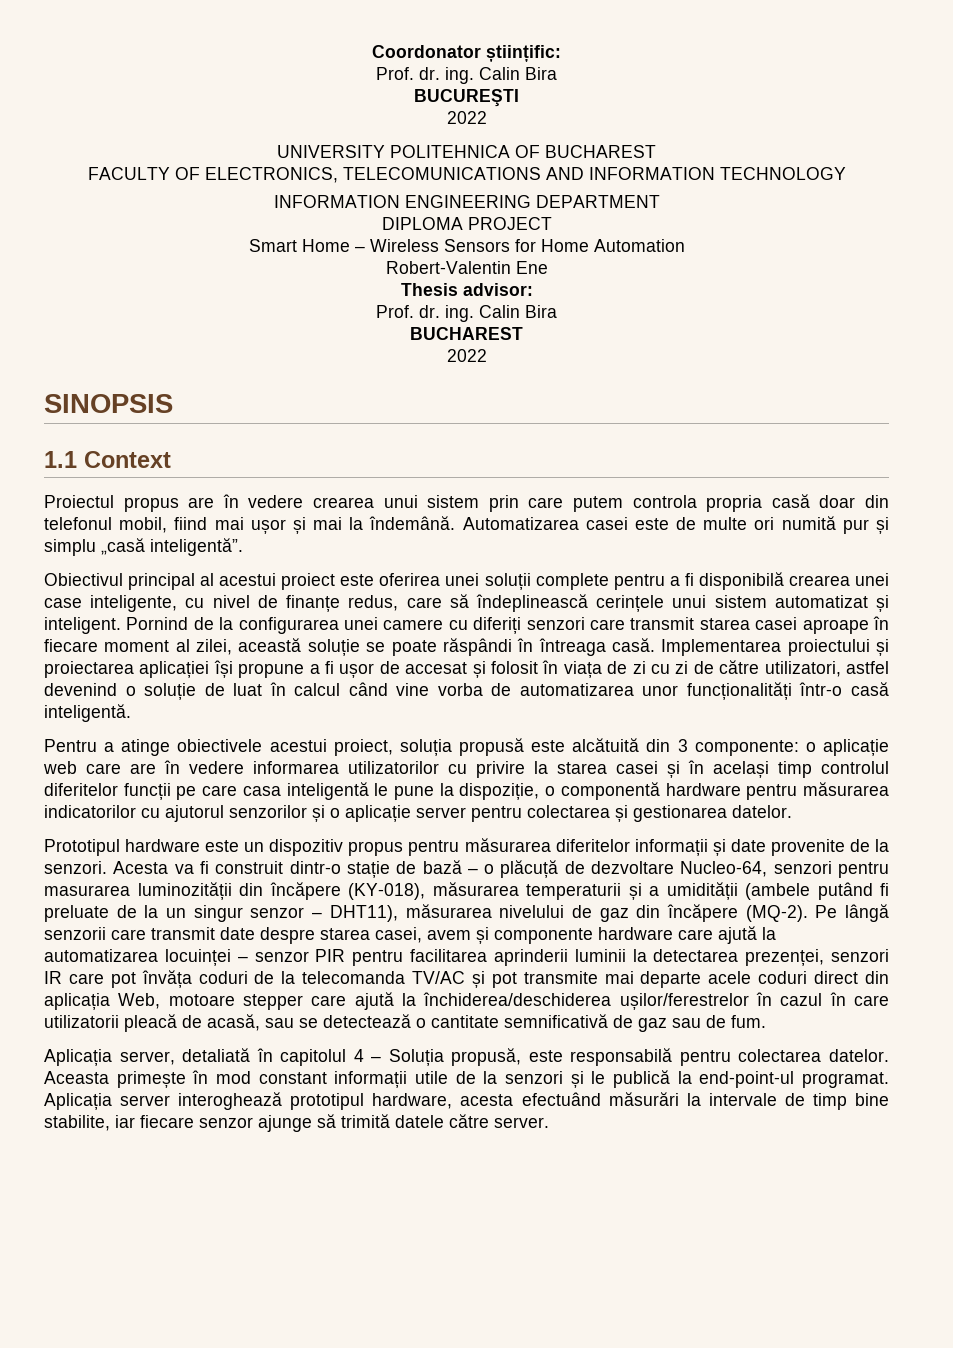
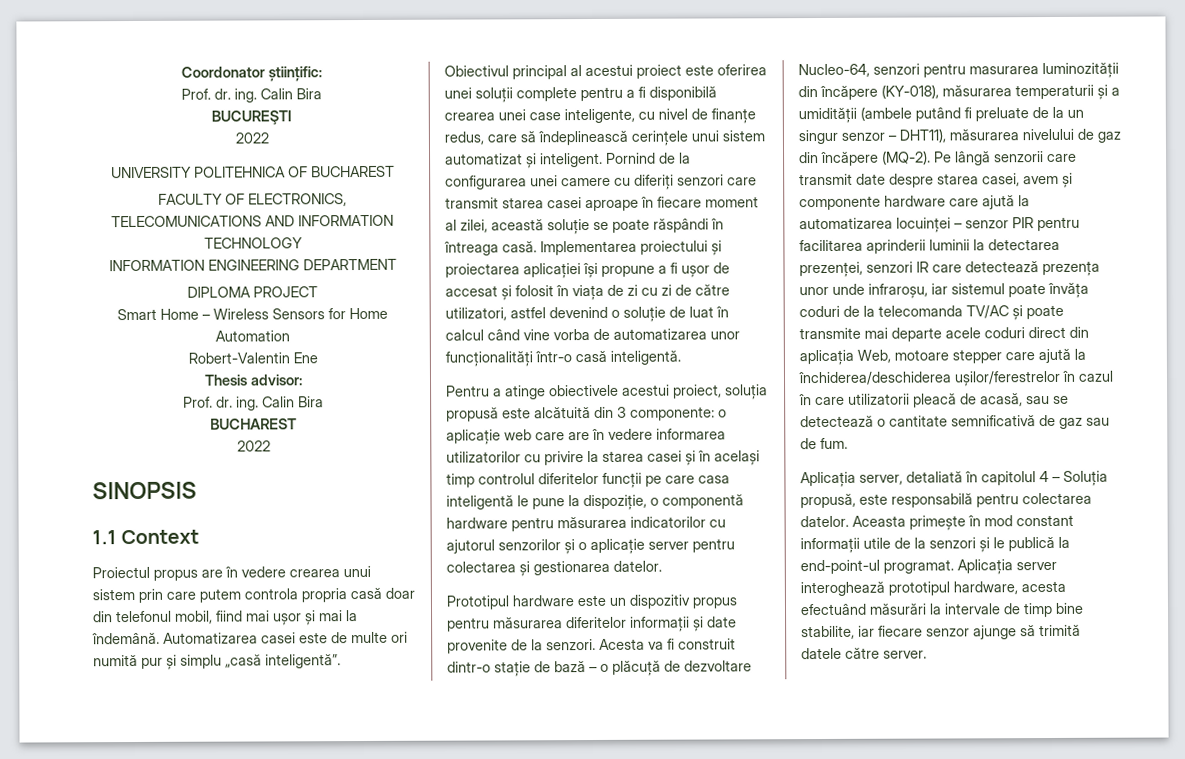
- Pe lângă senzorii care transmit date despre starea casei, avem și componente hardware care ajută la automatizarea locuinței – senzor PIR pentru facilitarea aprinderii luminii la detectarea prezenței, senzori IR care pot învăța coduri de la telecomanda TV/AC și pot transmite mai departe acele coduri direct din aplicația Web, motoare stepper care ajută la închiderea/deschiderea ușilor/ferestrelor în cazul în care utilizatorii pleacă de acasă, sau se detectează o cantitate semnificativă de gaz sau de fum.
+ Pe lângă senzorii care transmit date despre starea casei, avem și componente hardware care ajută la automatizarea locuinței – senzor PIR pentru facilitarea aprinderii luminii la detectarea prezenței, senzori IR care detectează prezența unor unde infraroșu, iar sistemul poate învăța coduri de la telecomanda TV/AC și poate transmite mai departe acele coduri direct din aplicația Web, motoare stepper care ajută la închiderea/deschiderea ușilor/ferestrelor în cazul în care utilizatorii pleacă de acasă, sau se detectează o cantitate semnificativă de gaz sau de fum.

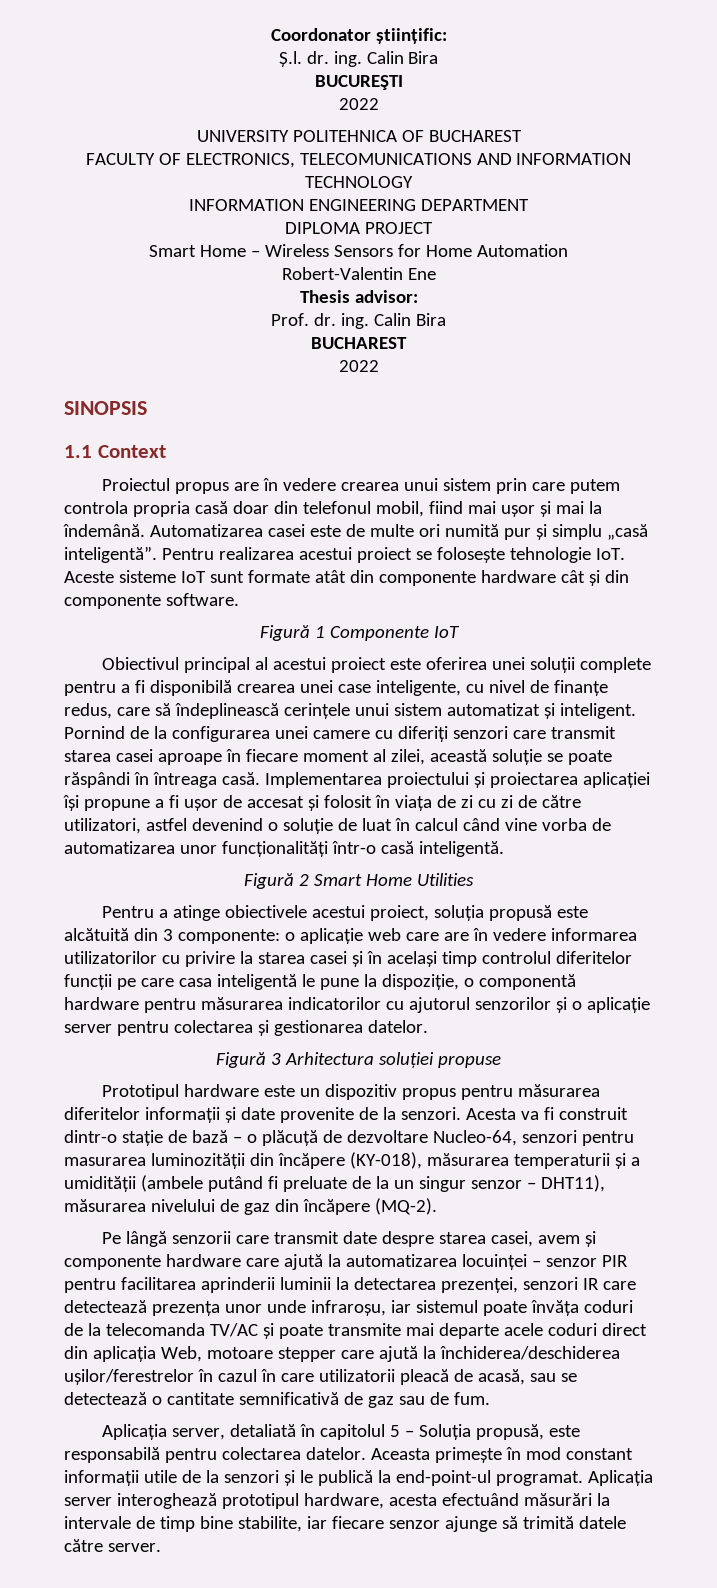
  Coordonator științific:
- Prof. dr. ing.
+ Ș.l. dr. ing.
+ Pentru realizarea acestui proiect se folosește tehnologie IoT. Aceste sisteme IoT sunt formate atât din componente hardware cât și din componente software.
+ Figură 1 Componente IoT
+ Figură 2 Smart Home Utilities
+ Figură 3 Arhitectura soluției propuse
- Acesta va fi construit dintr-o stație de bază – o plăcuță de dezvoltare Nucleo-64, senzori pentru masurarea luminozității din încăpere (KY-018), măsurarea temperaturii și a umidității (ambele putând fi preluate de la un singur senzor – DHT11), măsurarea nivelului de gaz din încăpere (MQ-2). Pe lângă senzorii care transmit date despre starea casei, avem și componente hardware care ajută la automatizarea locuinței – senzor PIR pentru facilitarea aprinderii luminii la detectarea prezenței, senzori IR care detectează prezența unor unde infraroșu, iar sistemul poate învăța coduri de la telecomanda TV/AC și poate transmite mai departe acele coduri direct din aplicația Web, motoare stepper care ajută la închiderea/deschiderea ușilor/ferestrelor în cazul în care utilizatorii pleacă de acasă, sau se detectează o cantitate semnificativă de gaz sau de fum.
+ Acesta va fi construit dintr-o stație de bază – o plăcuță de dezvoltare Nucleo-64, senzori pentru masurarea luminozității din încăpere (KY-018), măsurarea temperaturii și a umidității (ambele putând fi preluate de la un singur senzor – DHT11), măsurarea nivelului de gaz din încăpere (MQ-2).
+ Pe lângă senzorii care transmit date despre starea casei, avem și componente hardware care ajută la automatizarea locuinței – senzor PIR pentru facilitarea aprinderii luminii la detectarea prezenței, senzori IR care detectează prezența unor unde infraroșu, iar sistemul poate învăța coduri de la telecomanda TV/AC și poate transmite mai departe acele coduri direct din aplicația Web, motoare stepper care ajută la închiderea/deschiderea ușilor/ferestrelor în cazul în care utilizatorii pleacă de acasă, sau se detectează o cantitate semnificativă de gaz sau de fum.
- Aplicația server, detaliată în capitolul 4 – Soluția propusă, este responsabilă pentru colectarea datelor.
+ Aplicația server, detaliată în capitolul 5 – Soluția propusă, este responsabilă pentru colectarea datelor.

